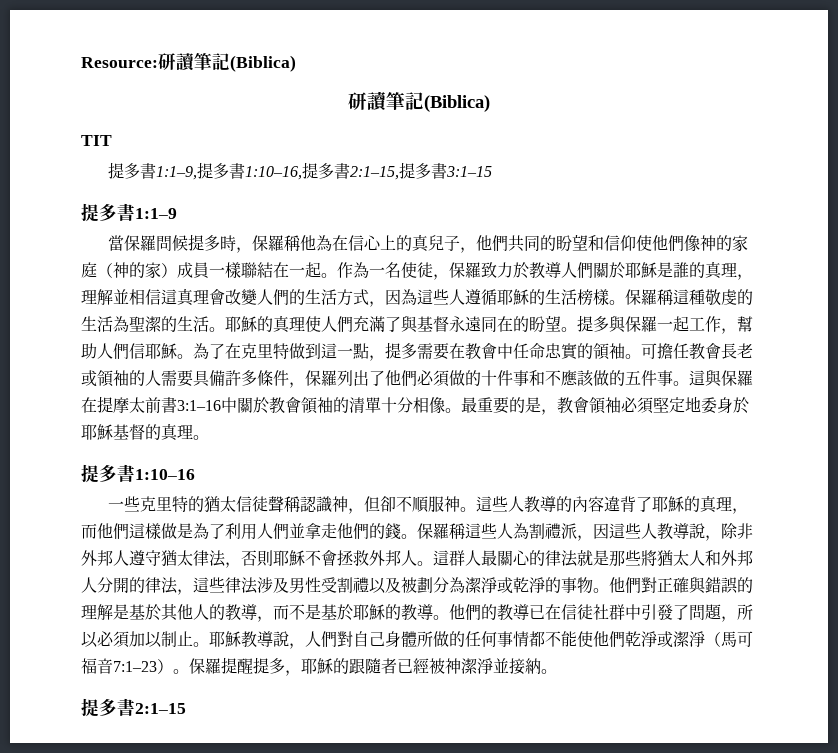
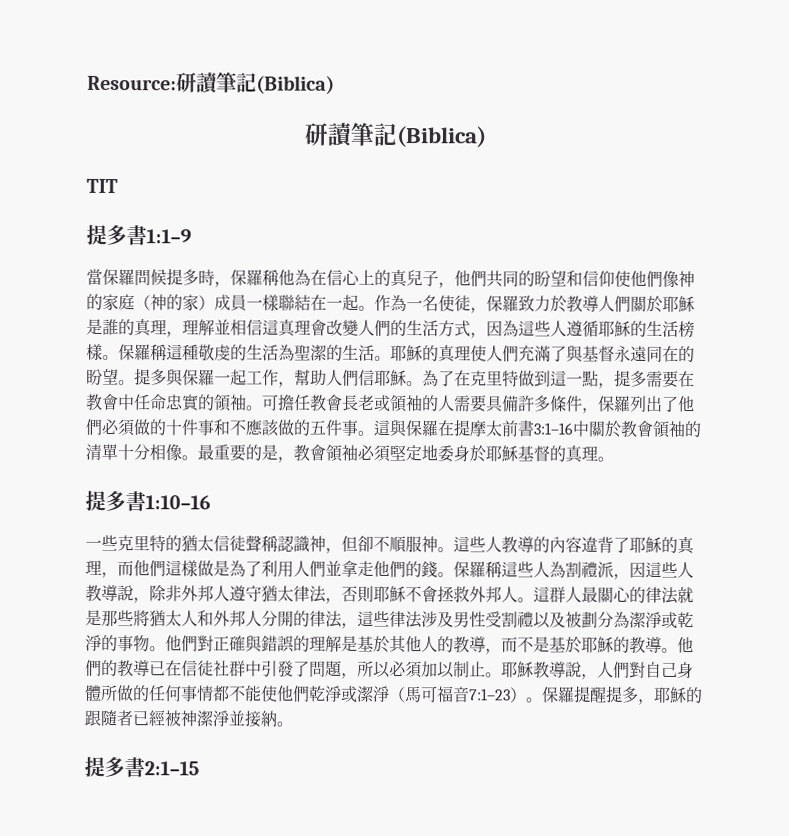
- 提多書1:1–9,提多書1:10–16,提多書2:1–15,提多書3:1–15

